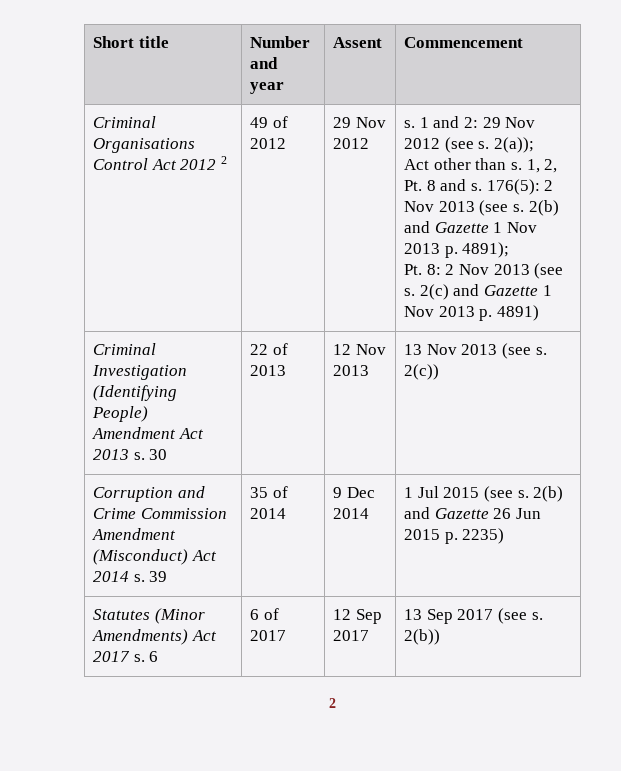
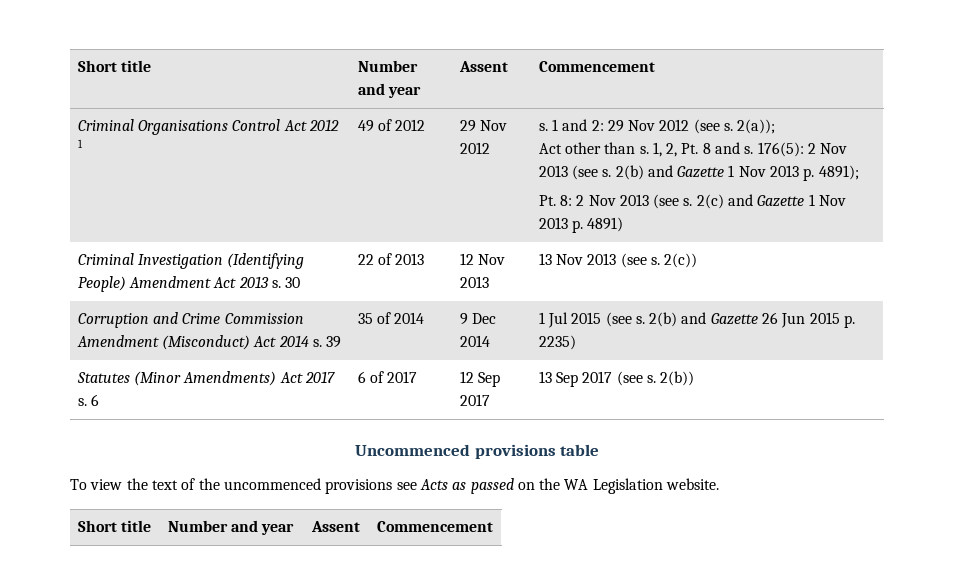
- Criminal Organisations Control Act 2012 2
+ Criminal Organisations Control Act 2012 1
  Statutes (Minor Amendments) Act 2017 s. 6 | 6 of 2017 | 12 Sep 2017 | 13 Sep 2017 (see s. 2(b))
- 2
+ Uncommenced provisions table
+ To view the text of the uncommenced provisions see Acts as passed on the WA Legislation website.
+ Short title | Number and year | Assent | Commencement

